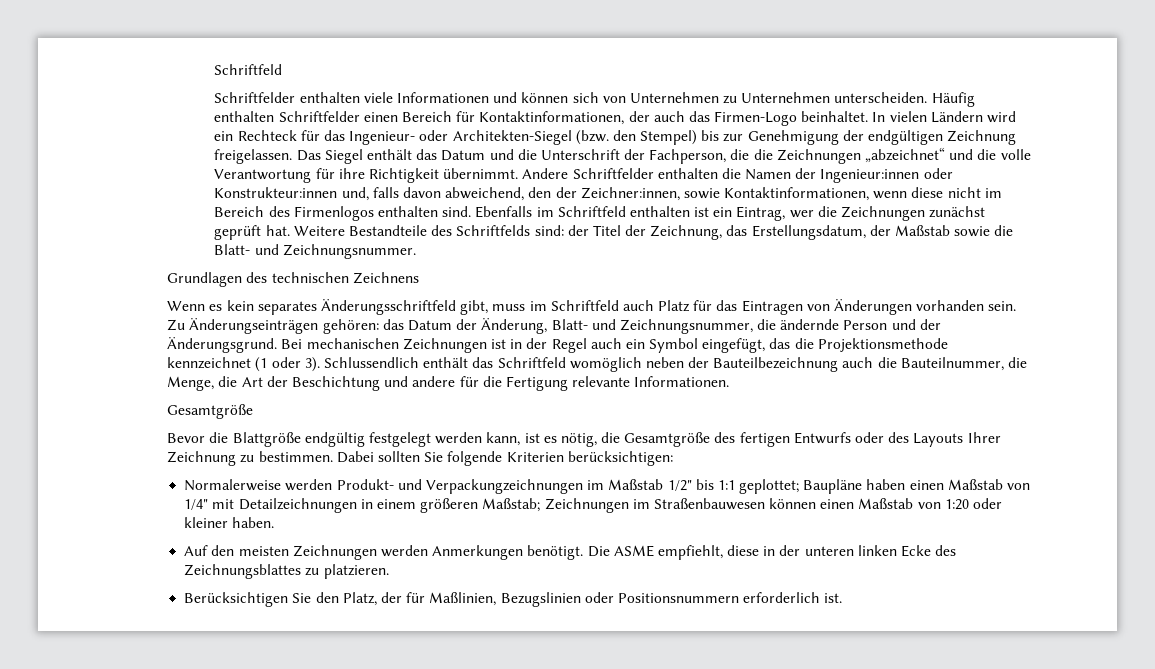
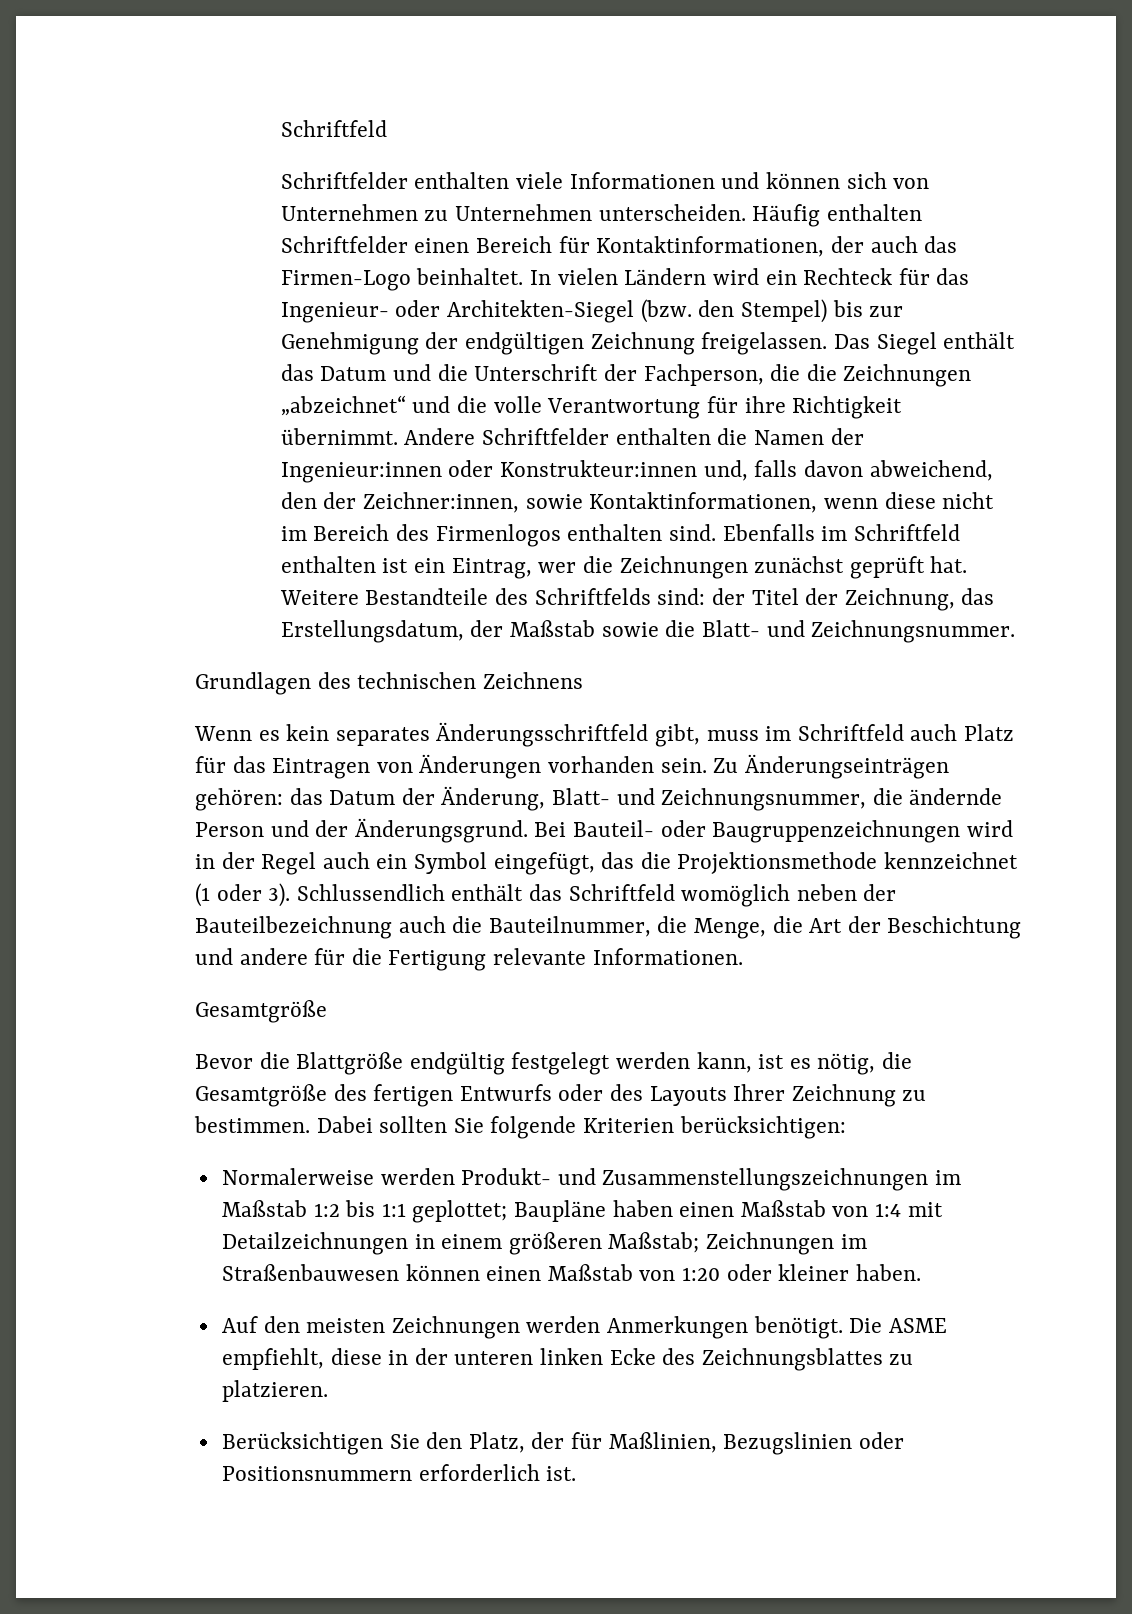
- Bei mechanischen Zeichnungen ist in der Regel auch ein Symbol eingefügt, das die Projektionsmethode kennzeichnet (1 oder 3).
+ Bei Bauteil- oder Baugruppenzeichnungen wird in der Regel auch ein Symbol eingefügt, das die Projektionsmethode kennzeichnet (1 oder 3).
- Normalerweise werden Produkt- und Verpackungzeichnungen im Maßstab 1/2" bis 1:1 geplottet; Baupläne haben einen Maßstab von 1/4" mit Detailzeichnungen in einem größeren Maßstab; Zeichnungen im Straßenbauwesen können einen Maßstab von 1:20 oder kleiner haben.
+ Normalerweise werden Produkt- und Zusammenstellungszeichnungen im Maßstab 1:2 bis 1:1 geplottet; Baupläne haben einen Maßstab von 1:4 mit Detailzeichnungen in einem größeren Maßstab; Zeichnungen im Straßenbauwesen können einen Maßstab von 1:20 oder kleiner haben.

